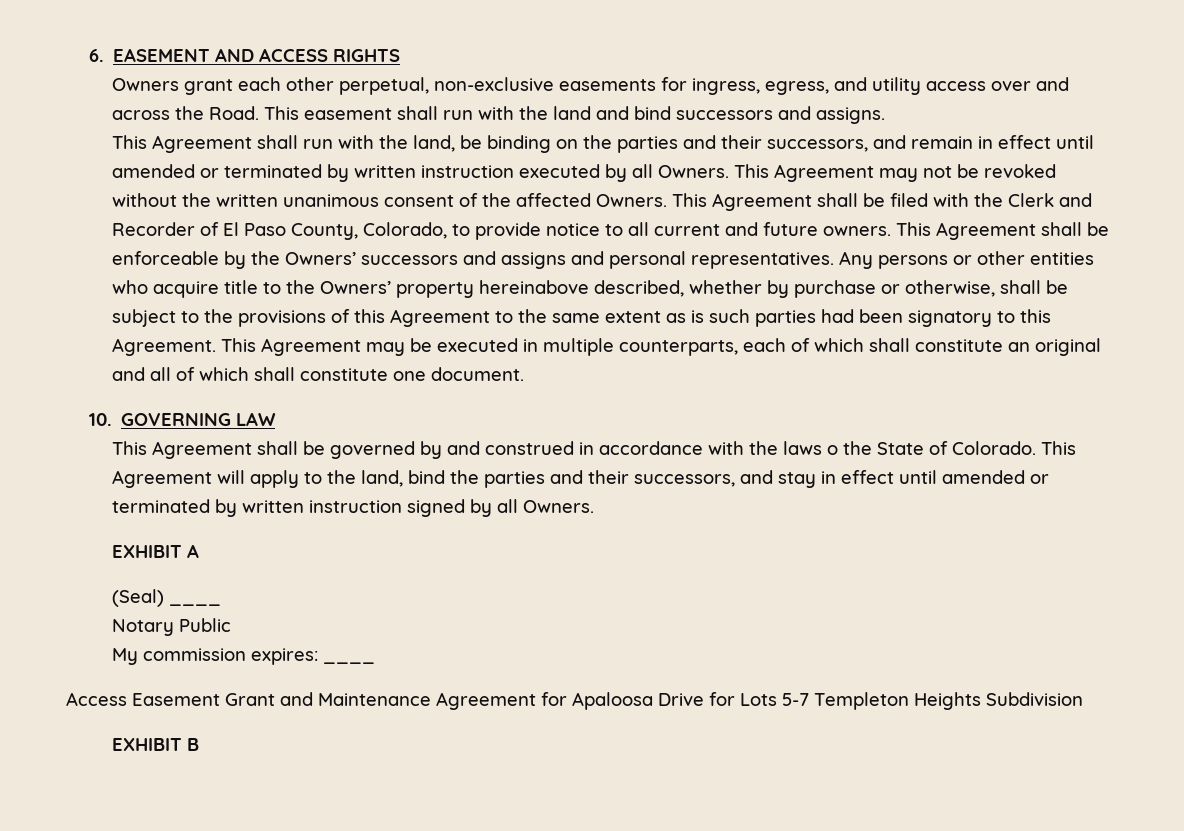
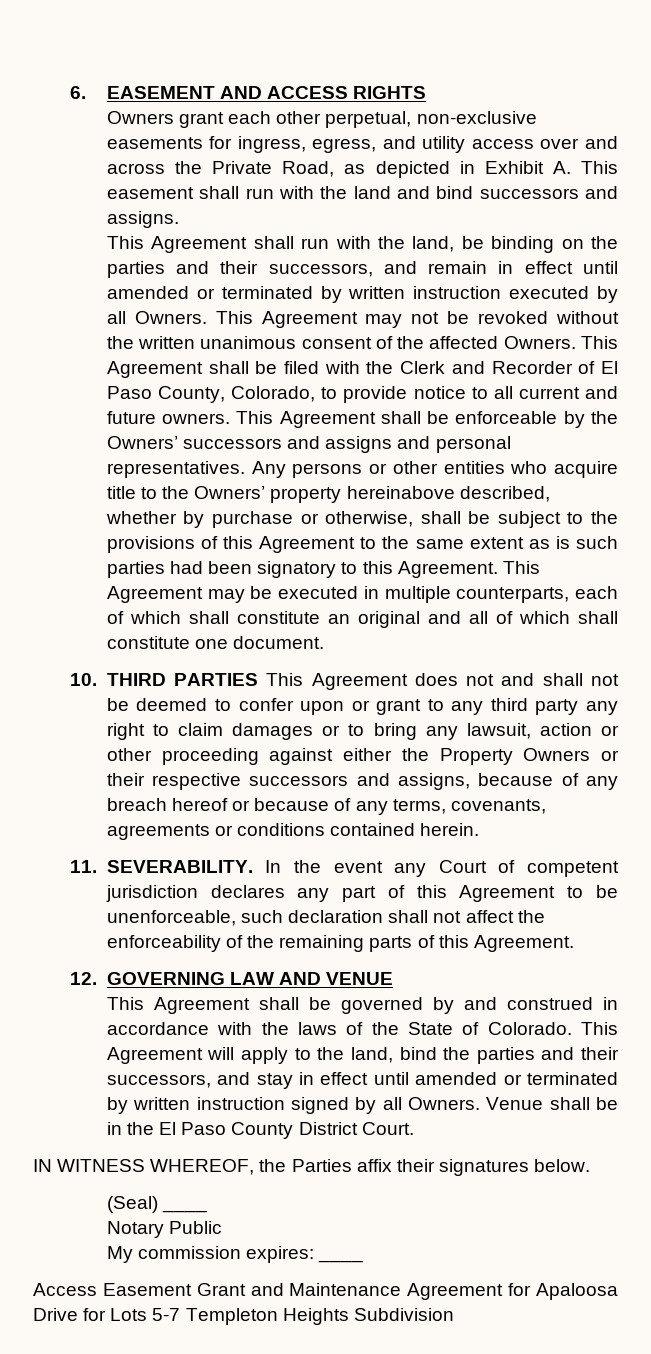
- Owners grant each other perpetual, non-exclusive easements for ingress, egress, and utility access over and across the Road. This easement shall run with the land and bind successors and assigns.
+ Owners grant each other perpetual, non-exclusive easements for ingress, egress, and utility access over and across the Private Road, as depicted in Exhibit A. This easement shall run with the land and bind successors and assigns.
- 10. GOVERNING LAW
+ 10. THIRD PARTIES This Agreement does not and shall not be deemed to confer upon or grant to any third party any right to claim damages or to bring any lawsuit, action or other proceeding against either the Property Owners or their respective successors and assigns, because of any breach hereof or because of any terms, covenants, agreements or conditions contained herein.
+ 11. SEVERABILITY. In the event any Court of competent jurisdiction declares any part of this Agreement to be unenforceable, such declaration shall not affect the enforceability of the remaining parts of this Agreement.
+ 12. GOVERNING LAW AND VENUE
- This Agreement shall be governed by and construed in accordance with the laws o the State of Colorado.
+ This Agreement shall be governed by and construed in accordance with the laws of the State of Colorado.
- This Agreement will apply to the land, bind the parties and their successors, and stay in effect until amended or terminated by written instruction signed by all Owners.
- EXHIBIT A
+ This Agreement will apply to the land, bind the parties and their successors, and stay in effect until amended or terminated by written instruction signed by all Owners. Venue shall be in the El Paso County District Court.
+ IN WITNESS WHEREOF, the Parties affix their signatures below.
- EXHIBIT B

